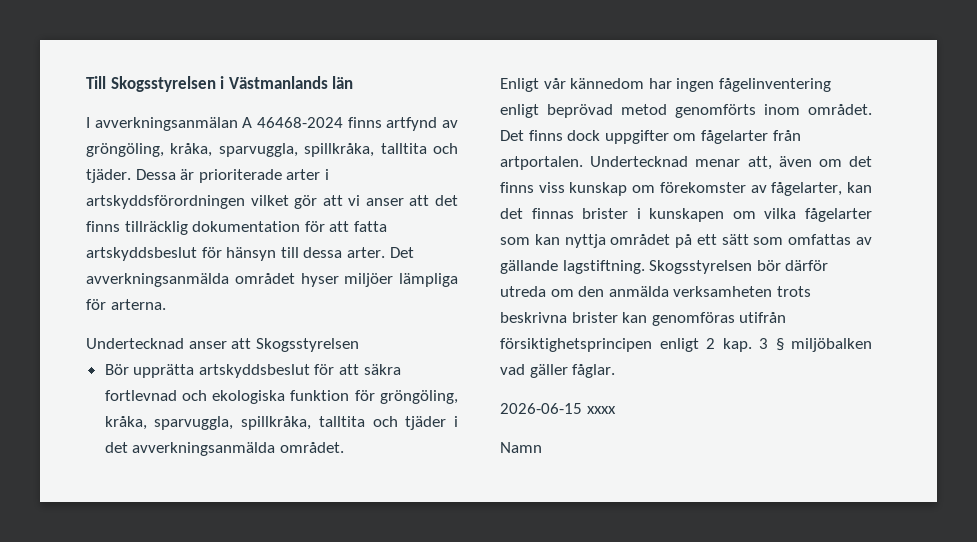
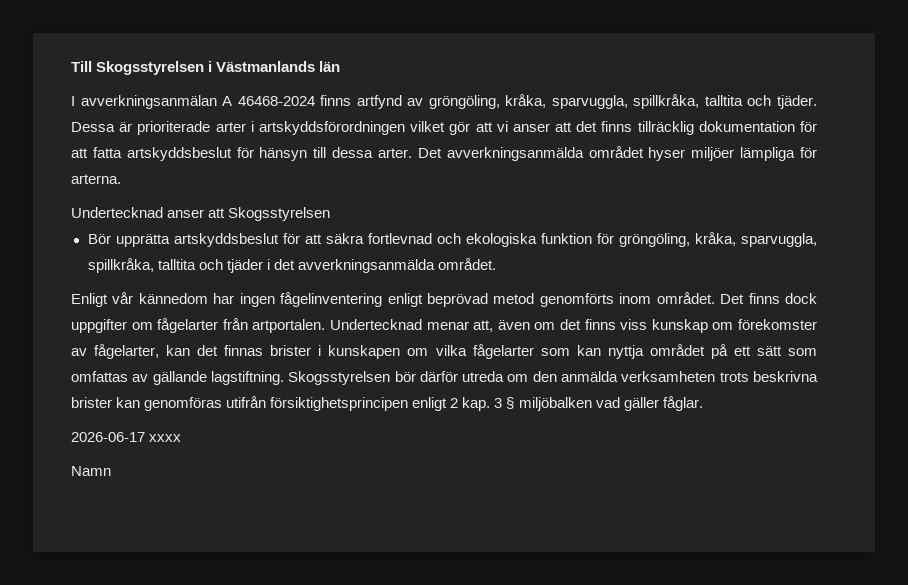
- 2026-06-15 xxxx
+ 2026-06-17 xxxx

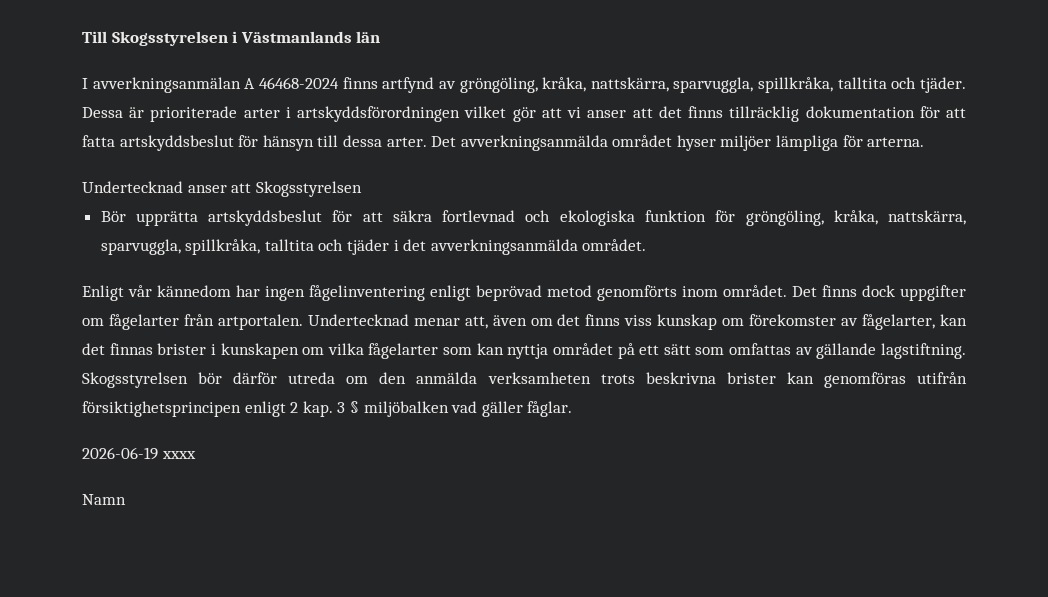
- I avverkningsanmälan A 46468-2024 finns artfynd av gröngöling, kråka, sparvuggla, spillkråka, talltita och tjäder.
+ I avverkningsanmälan A 46468-2024 finns artfynd av gröngöling, kråka, nattskärra, sparvuggla, spillkråka, talltita och tjäder.
- Bör upprätta artskyddsbeslut för att säkra fortlevnad och ekologiska funktion för gröngöling, kråka, sparvuggla, spillkråka, talltita och tjäder i det avverkningsanmälda området.
+ Bör upprätta artskyddsbeslut för att säkra fortlevnad och ekologiska funktion för gröngöling, kråka, nattskärra, sparvuggla, spillkråka, talltita och tjäder i det avverkningsanmälda området.
- 2026-06-17 xxxx
+ 2026-06-19 xxxx

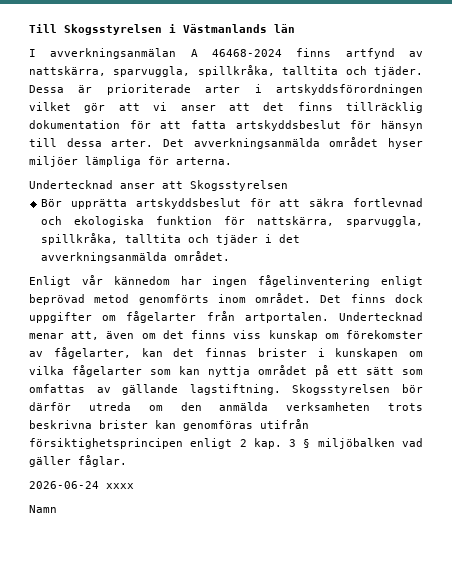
- I avverkningsanmälan A 46468-2024 finns artfynd av gröngöling, kråka, nattskärra, sparvuggla, spillkråka, talltita och tjäder.
+ I avverkningsanmälan A 46468-2024 finns artfynd av nattskärra, sparvuggla, spillkråka, talltita och tjäder.
- Bör upprätta artskyddsbeslut för att säkra fortlevnad och ekologiska funktion för gröngöling, kråka, nattskärra, sparvuggla, spillkråka, talltita och tjäder i det avverkningsanmälda området.
+ Bör upprätta artskyddsbeslut för att säkra fortlevnad och ekologiska funktion för nattskärra, sparvuggla, spillkråka, talltita och tjäder i det avverkningsanmälda området.
- 2026-06-19 xxxx
+ 2026-06-24 xxxx

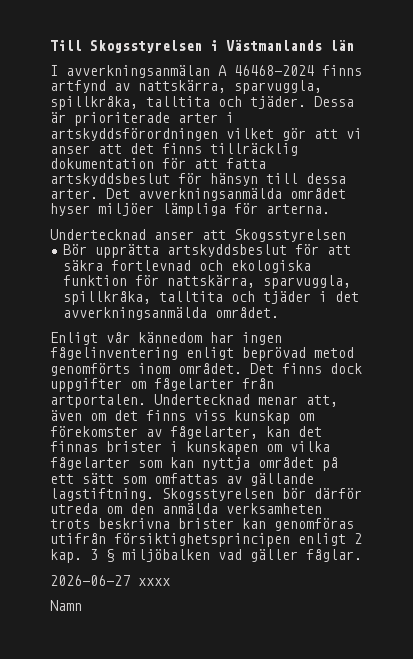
- 2026-06-24 xxxx
+ 2026-06-27 xxxx

